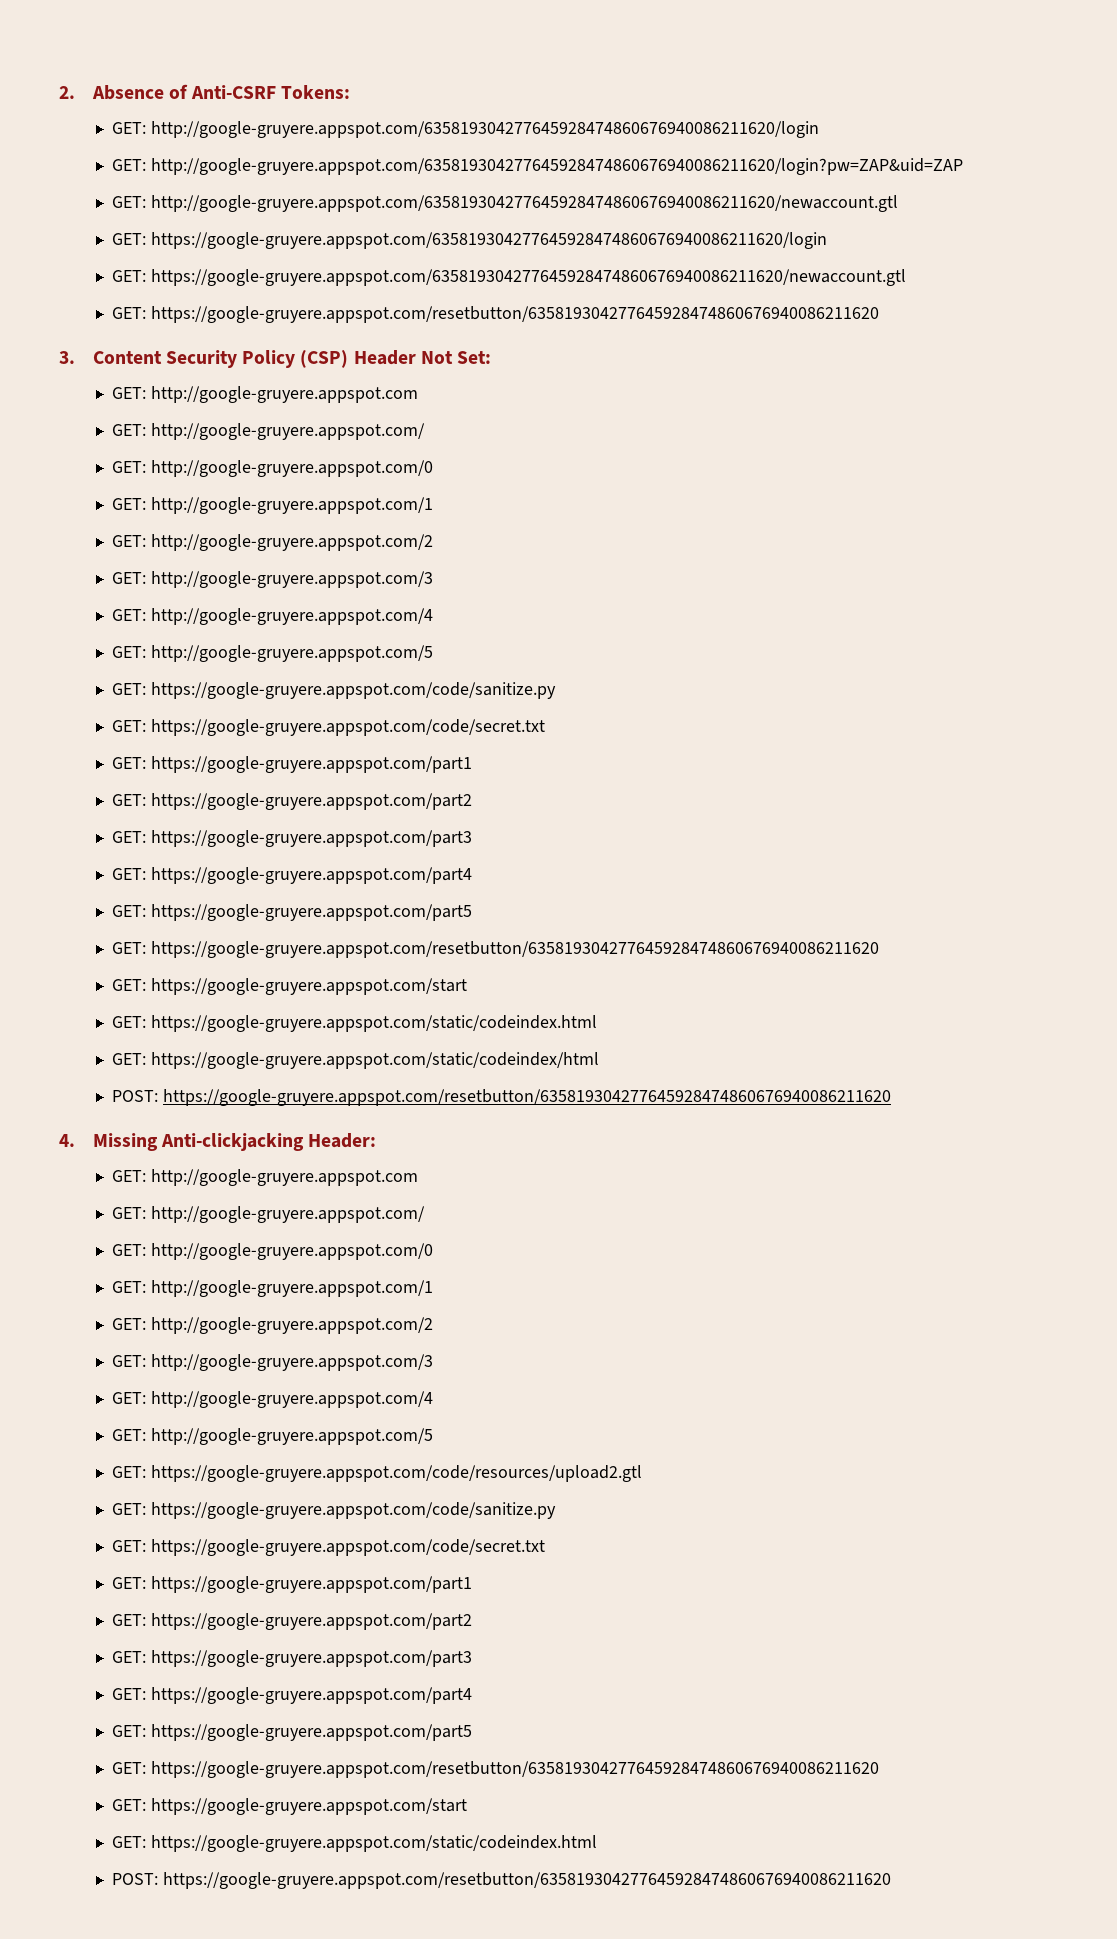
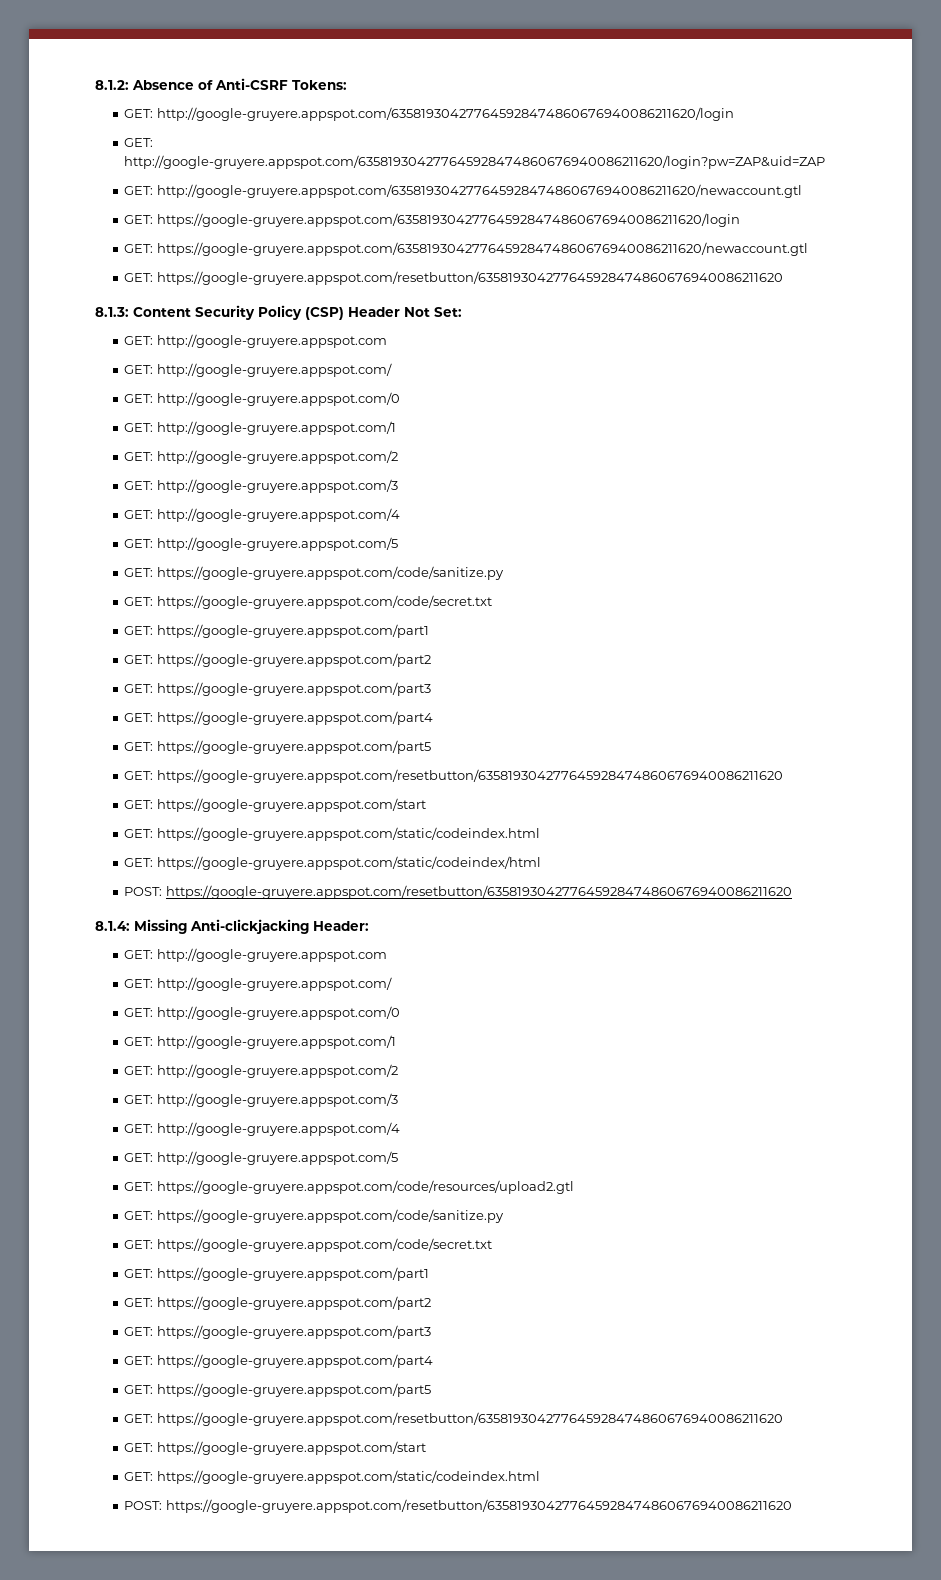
- 2. Absence of Anti-CSRF Tokens:
+ 8.1.2: Absence of Anti-CSRF Tokens:
- 3. Content Security Policy (CSP) Header Not Set:
+ 8.1.3: Content Security Policy (CSP) Header Not Set:
- 4. Missing Anti-clickjacking Header:
+ 8.1.4: Missing Anti-clickjacking Header:

